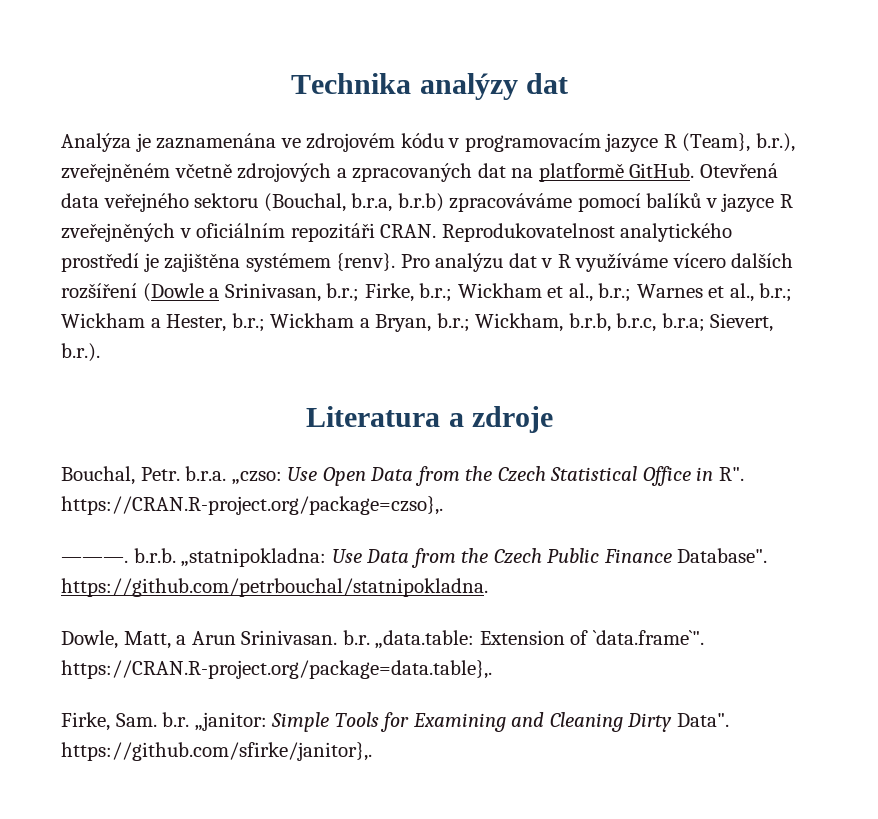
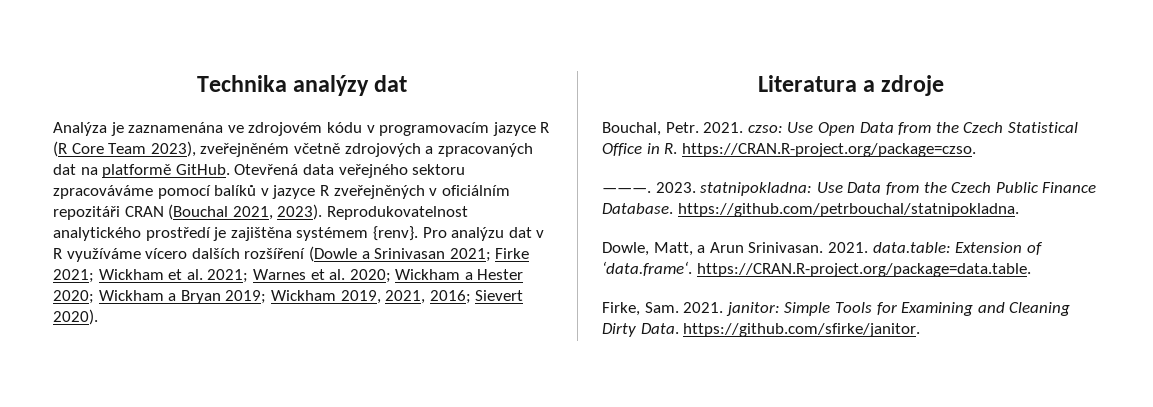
- Analýza je zaznamenána ve zdrojovém kódu v programovacím jazyce R (Team}, b.r.), zveřejněném včetně zdrojových a zpracovaných dat na platformě GitHub.
+ Analýza je zaznamenána ve zdrojovém kódu v programovacím jazyce R (R Core Team 2023), zveřejněném včetně zdrojových a zpracovaných dat na platformě GitHub.
- Otevřená data veřejného sektoru (Bouchal, b.r.a, b.r.b) zpracováváme pomocí balíků v jazyce R zveřejněných v oficiálním repozitáři CRAN.
+ Otevřená data veřejného sektoru zpracováváme pomocí balíků v jazyce R zveřejněných v oficiálním repozitáři CRAN (Bouchal 2021, 2023).
- Pro analýzu dat v R využíváme vícero dalších rozšíření (Dowle a Srinivasan, b.r.; Firke, b.r.; Wickham et al., b.r.; Warnes et al., b.r.; Wickham a Hester, b.r.; Wickham a Bryan, b.r.; Wickham, b.r.b, b.r.c, b.r.a; Sievert, b.r.).
+ Pro analýzu dat v R využíváme vícero dalších rozšíření (Dowle a Srinivasan 2021; Firke 2021; Wickham et al. 2021; Warnes et al. 2020; Wickham a Hester 2020; Wickham a Bryan 2019; Wickham 2019, 2021, 2016; Sievert 2020).
- Bouchal, Petr. b.r.a. „czso: Use Open Data from the Czech Statistical Office in R". https://CRAN.R-project.org/package=czso},.
+ Bouchal, Petr. 2021. czso: Use Open Data from the Czech Statistical Office in R. https://CRAN.R-project.org/package=czso.
- ———. b.r.b. „statnipokladna: Use Data from the Czech Public Finance Database". https://github.com/petrbouchal/statnipokladna.
+ ———. 2023. statnipokladna: Use Data from the Czech Public Finance Database. https://github.com/petrbouchal/statnipokladna.
- Dowle, Matt, a Arun Srinivasan. b.r. „data.table: Extension of `data.frame`". https://CRAN.R-project.org/package=data.table},.
+ Dowle, Matt, a Arun Srinivasan. 2021. data.table: Extension of ‘data.frame‘. https://CRAN.R-project.org/package=data.table.
- Firke, Sam. b.r. „janitor: Simple Tools for Examining and Cleaning Dirty Data". https://github.com/sfirke/janitor},.
+ Firke, Sam. 2021. janitor: Simple Tools for Examining and Cleaning Dirty Data. https://github.com/sfirke/janitor.

